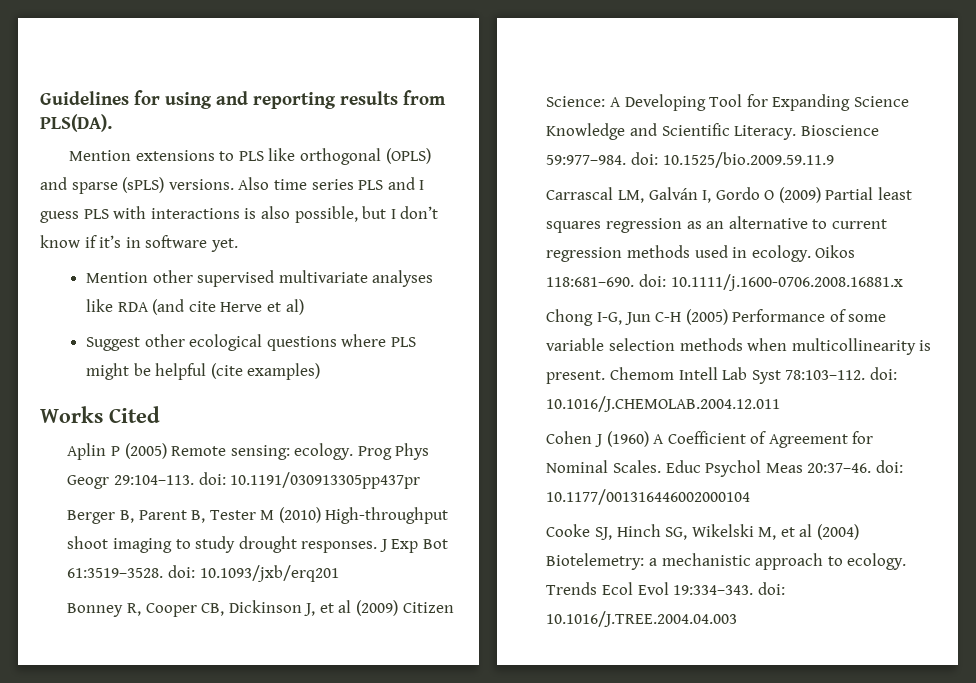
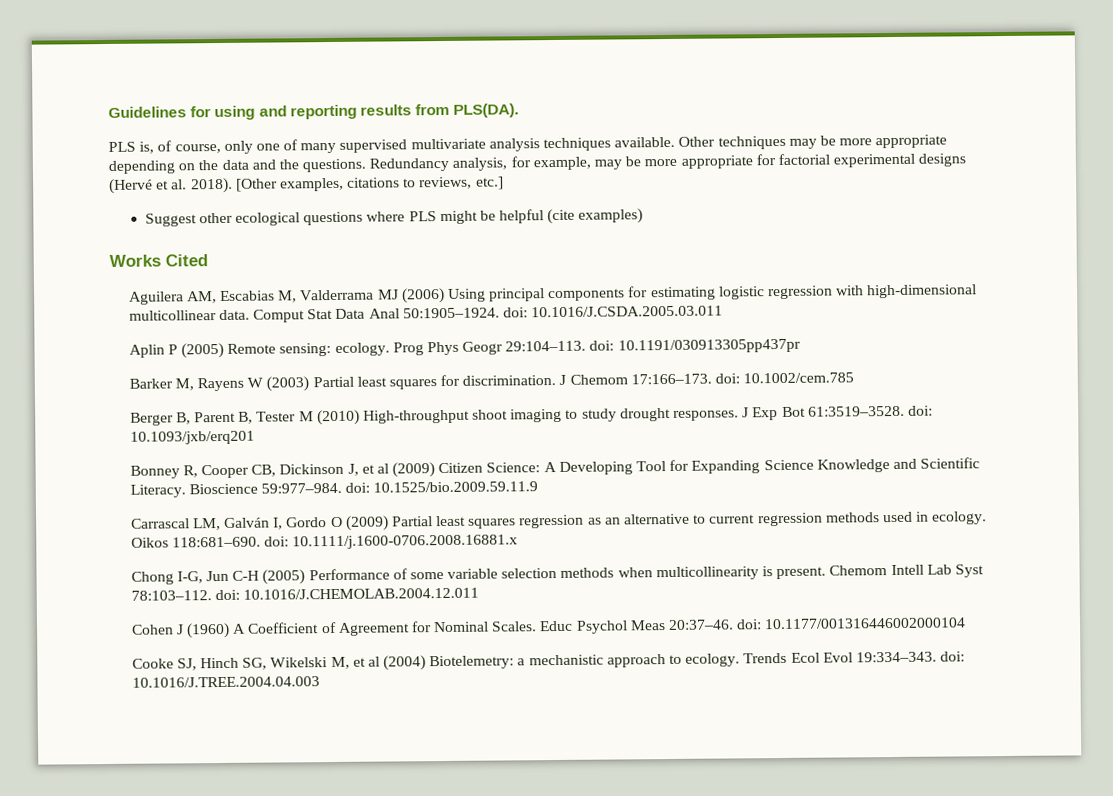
- Mention extensions to PLS like orthogonal (OPLS) and sparse (sPLS) versions. Also time series PLS and I guess PLS with interactions is also possible, but I don’t know if it’s in software yet.
- Mention other supervised multivariate analyses like RDA (and cite Herve et al)
+ PLS is, of course, only one of many supervised multivariate analysis techniques available. Other techniques may be more appropriate depending on the data and the questions. Redundancy analysis, for example, may be more appropriate for factorial experimental designs (Hervé et al. 2018). [Other examples, citations to reviews, etc.]
+ Aguilera AM, Escabias M, Valderrama MJ (2006) Using principal components for estimating logistic regression with high-dimensional multicollinear data. Comput Stat Data Anal 50:1905–1924. doi: 10.1016/J.CSDA.2005.03.011
+ Barker M, Rayens W (2003) Partial least squares for discrimination. J Chemom 17:166–173. doi: 10.1002/cem.785

